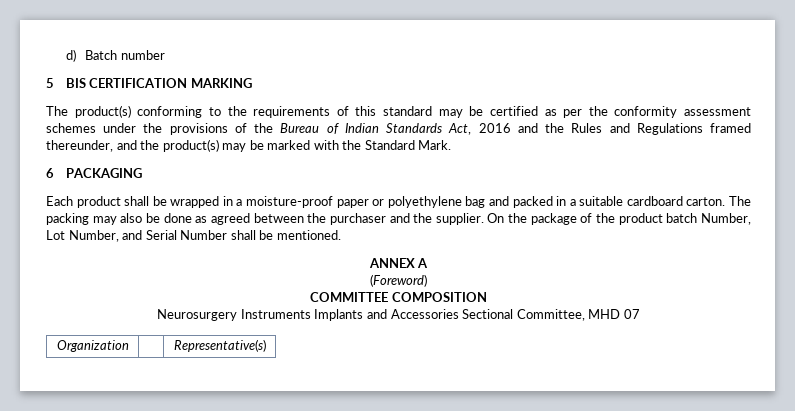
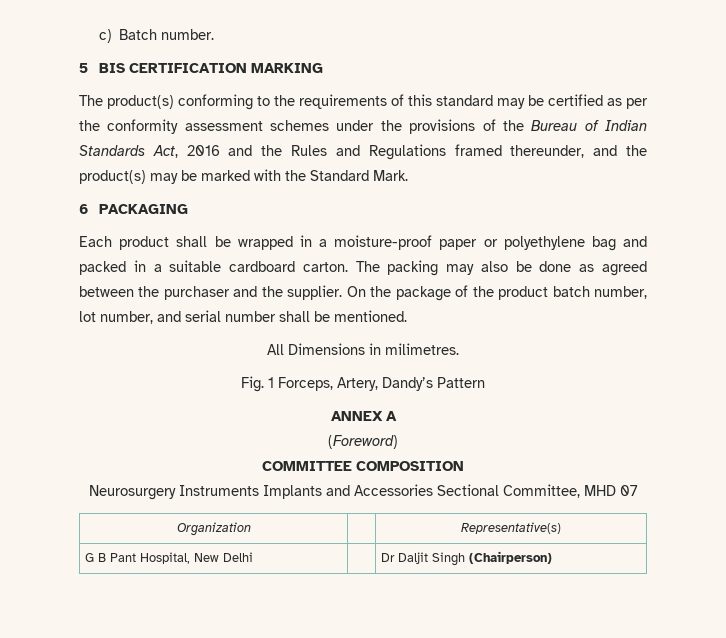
- d) Batch number
+ c) Batch number.
- On the package of the product batch Number, Lot Number, and Serial Number shall be mentioned.
+ On the package of the product batch number, lot number, and serial number shall be mentioned.
+ All Dimensions in milimetres.
+ Fig. 1 Forceps, Artery, Dandy’s Pattern
+ G B Pant Hospital, New Delhi | | Dr Daljit Singh (Chairperson)

